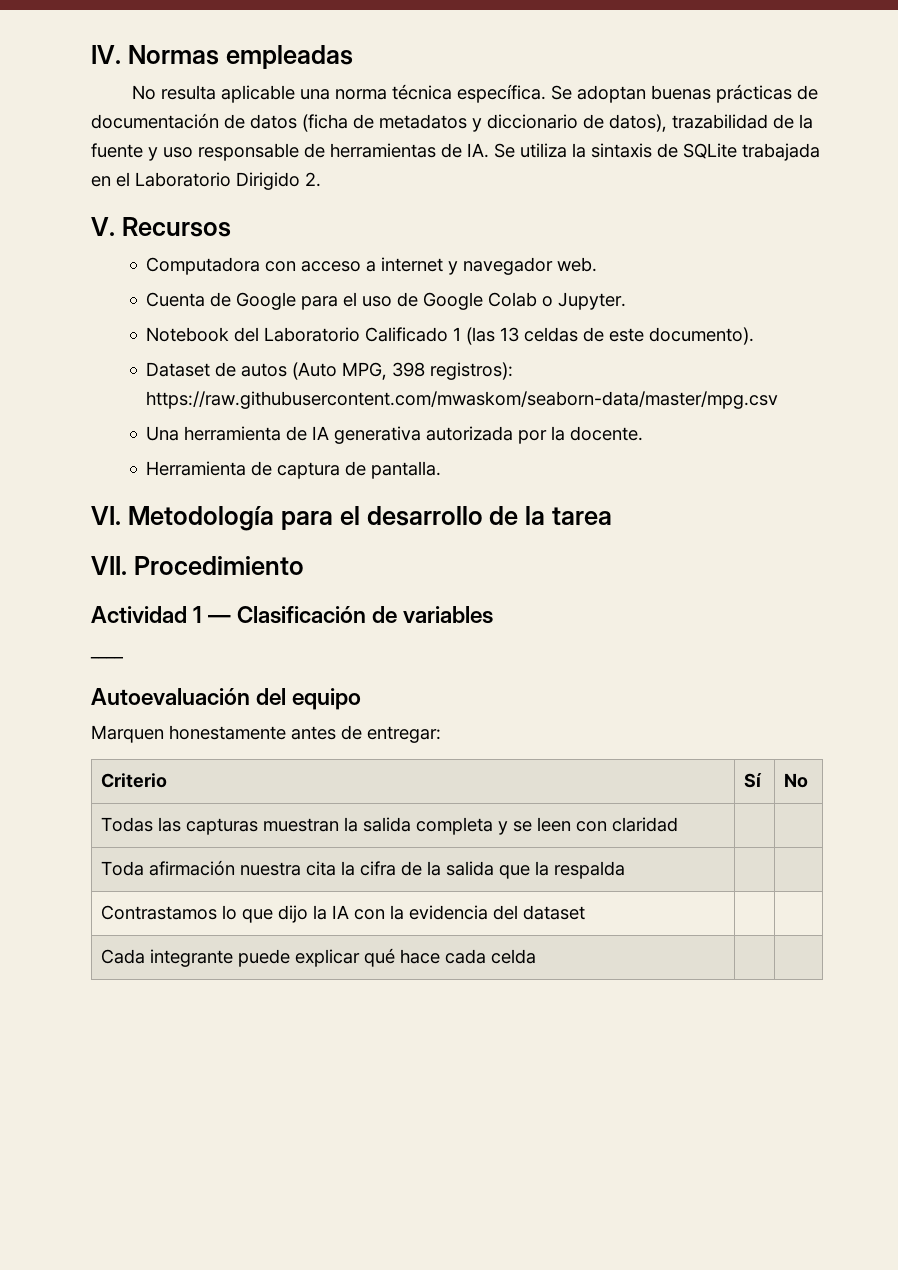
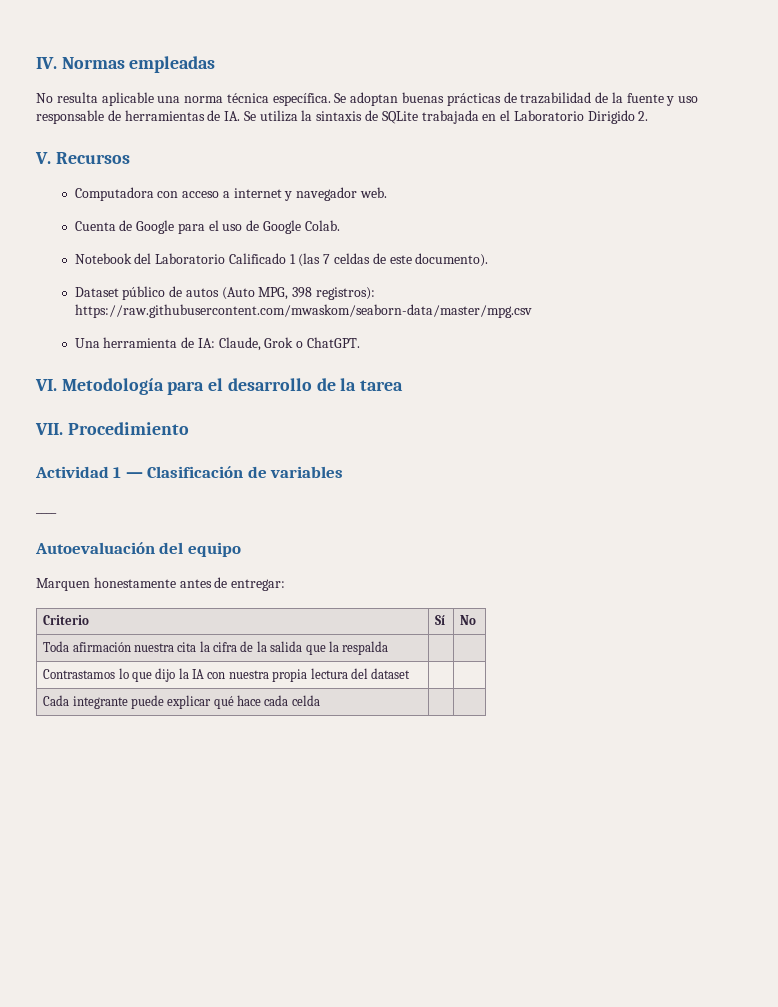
- Se adoptan buenas prácticas de documentación de datos (ficha de metadatos y diccionario de datos), trazabilidad de la fuente y uso responsable de herramientas de IA. Se utiliza la sintaxis de SQLite trabajada en el Laboratorio Dirigido 2.
+ Se adoptan buenas prácticas de trazabilidad de la fuente y uso responsable de herramientas de IA. Se utiliza la sintaxis de SQLite trabajada en el Laboratorio Dirigido 2.
- Cuenta de Google para el uso de Google Colab o Jupyter.
+ Cuenta de Google para el uso de Google Colab.
- Notebook del Laboratorio Calificado 1 (las 13 celdas de este documento).
+ Notebook del Laboratorio Calificado 1 (las 7 celdas de este documento).
- Dataset de autos (Auto MPG, 398 registros): https://raw.githubusercontent.com/mwaskom/seaborn-data/master/mpg.csv
+ Dataset público de autos (Auto MPG, 398 registros): https://raw.githubusercontent.com/mwaskom/seaborn-data/master/mpg.csv
- Una herramienta de IA generativa autorizada por la docente.
- Herramienta de captura de pantalla.
+ Una herramienta de IA: Claude, Grok o ChatGPT.
- Todas las capturas muestran la salida completa y se leen con claridad | |
- Contrastamos lo que dijo la IA con la evidencia del dataset | |
+ Contrastamos lo que dijo la IA con nuestra propia lectura del dataset | |

